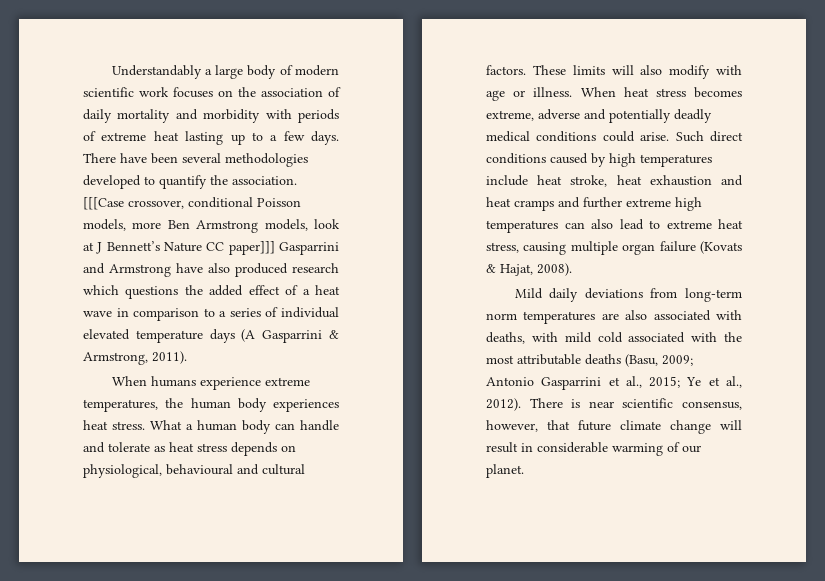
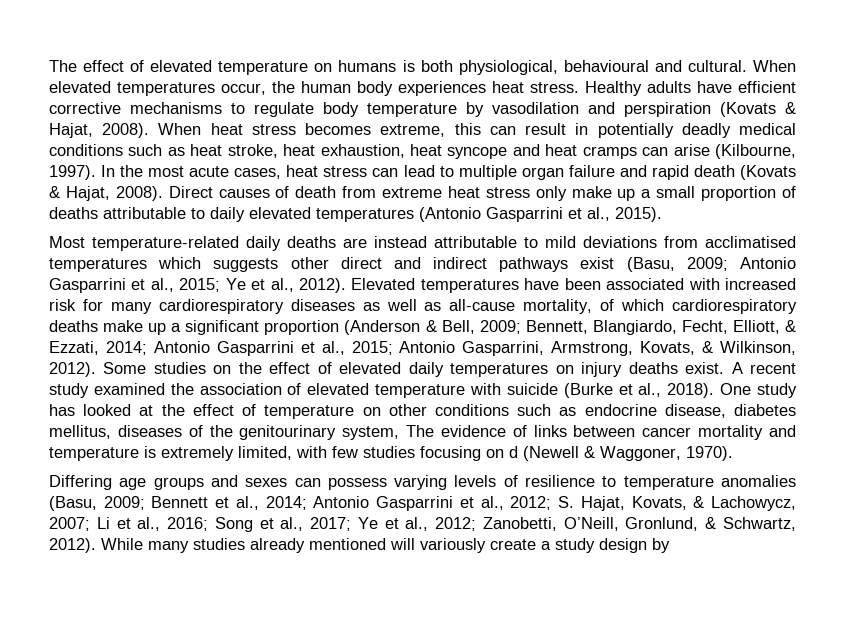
- Understandably a large body of modern scientific work focuses on the association of daily mortality and morbidity with periods of extreme heat lasting up to a few days. There have been several methodologies developed to quantify the association. [[[Case crossover, conditional Poisson models, more Ben Armstrong models, look at J Bennett’s Nature CC paper]]] Gasparrini and Armstrong have also produced research which questions the added effect of a heat wave in comparison to a series of individual elevated temperature days (A Gasparrini & Armstrong, 2011).
- When humans experience extreme temperatures, the human body experiences heat stress.
+ The effect of elevated temperature on humans is both physiological, behavioural and cultural. When elevated temperatures occur, the human body experiences heat stress.
- What a human body can handle and tolerate as heat stress depends on physiological, behavioural and cultural factors. These limits will also modify with age or illness.
+ Healthy adults have efficient corrective mechanisms to regulate body temperature by vasodilation and perspiration (Kovats & Hajat, 2008).
- When heat stress becomes extreme, adverse and potentially deadly medical conditions could arise. Such direct conditions caused by high temperatures include heat stroke, heat exhaustion and heat cramps and further extreme high temperatures can also lead to extreme heat stress, causing multiple organ failure (Kovats & Hajat, 2008).
- Mild daily deviations from long-term norm temperatures are also associated with deaths, with mild cold associated with the most attributable deaths (Basu, 2009; Antonio Gasparrini et al., 2015; Ye et al., 2012).
+ When heat stress becomes extreme, this can result in potentially deadly medical conditions such as heat stroke, heat exhaustion, heat syncope and heat cramps can arise (Kilbourne, 1997). In the most acute cases, heat stress can lead to multiple organ failure and rapid death (Kovats & Hajat, 2008). Direct causes of death from extreme heat stress only make up a small proportion of deaths attributable to daily elevated temperatures (Antonio Gasparrini et al., 2015).
+ Most temperature-related daily deaths are instead attributable to mild deviations from acclimatised temperatures which suggests other direct and indirect pathways exist (Basu, 2009; Antonio Gasparrini et al., 2015; Ye et al., 2012).
- There is near scientific consensus, however, that future climate change will result in considerable warming of our planet.
+ Elevated temperatures have been associated with increased risk for many cardiorespiratory diseases as well as all-cause mortality, of which cardiorespiratory deaths make up a significant proportion (Anderson & Bell, 2009; Bennett, Blangiardo, Fecht, Elliott, & Ezzati, 2014; Antonio Gasparrini et al., 2015; Antonio Gasparrini, Armstrong, Kovats, & Wilkinson, 2012). Some studies on the effect of elevated daily temperatures on injury deaths exist. A recent study examined the association of elevated temperature with suicide (Burke et al., 2018). One study has looked at the effect of temperature on other conditions such as endocrine disease, diabetes mellitus, diseases of the genitourinary system, The evidence of links between cancer mortality and temperature is extremely limited, with few studies focusing on d (Newell & Waggoner, 1970).
+ Differing age groups and sexes can possess varying levels of resilience to temperature anomalies (Basu, 2009; Bennett et al., 2014; Antonio Gasparrini et al., 2012; S. Hajat, Kovats, & Lachowycz, 2007; Li et al., 2016; Song et al., 2017; Ye et al., 2012; Zanobetti, O’Neill, Gronlund, & Schwartz, 2012). While many studies already mentioned will variously create a study design by

